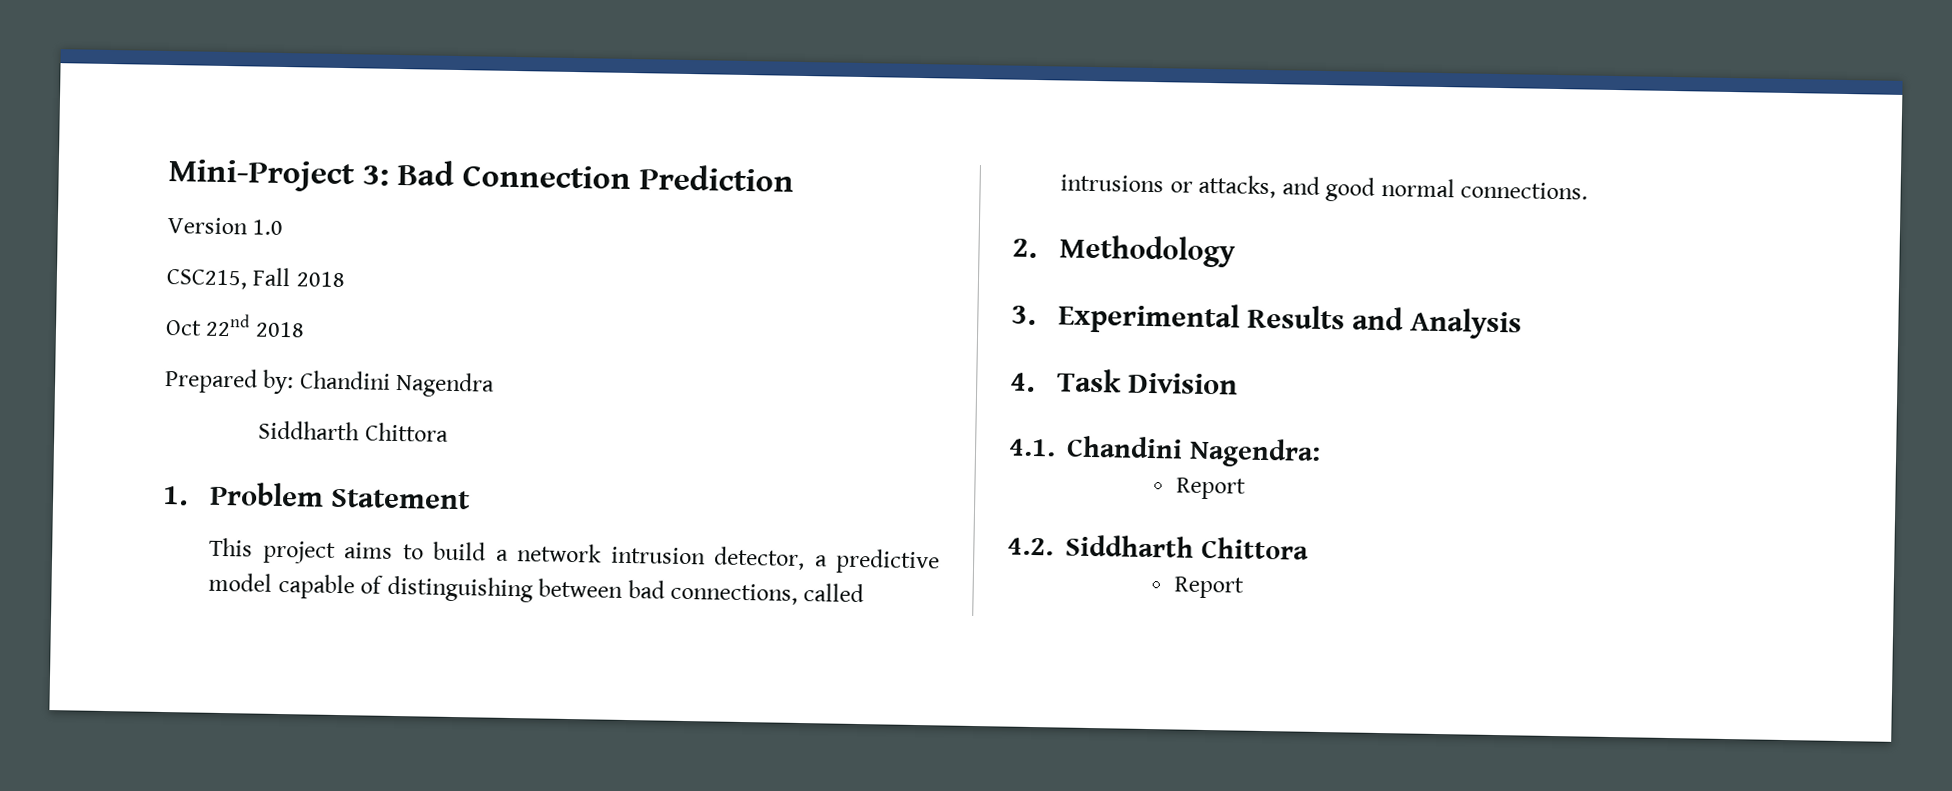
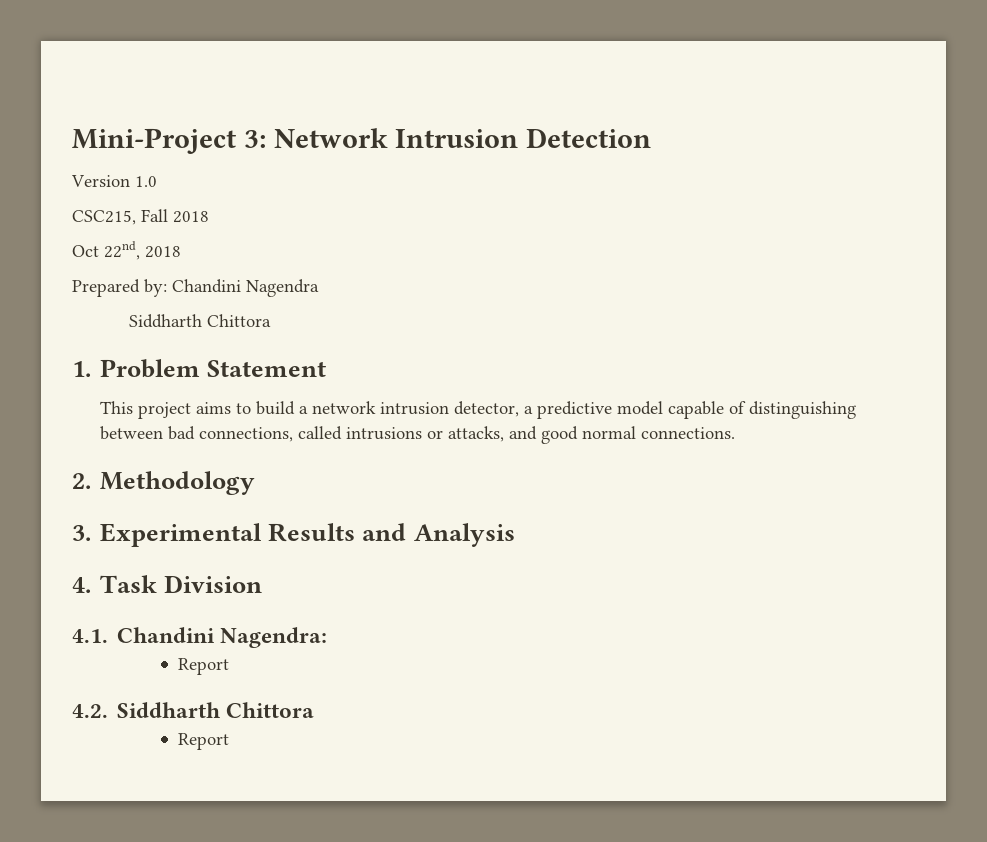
- Mini-Project 3: Bad Connection Prediction
+ Mini-Project 3: Network Intrusion Detection
- Oct 22nd 2018
+ Oct 22nd, 2018

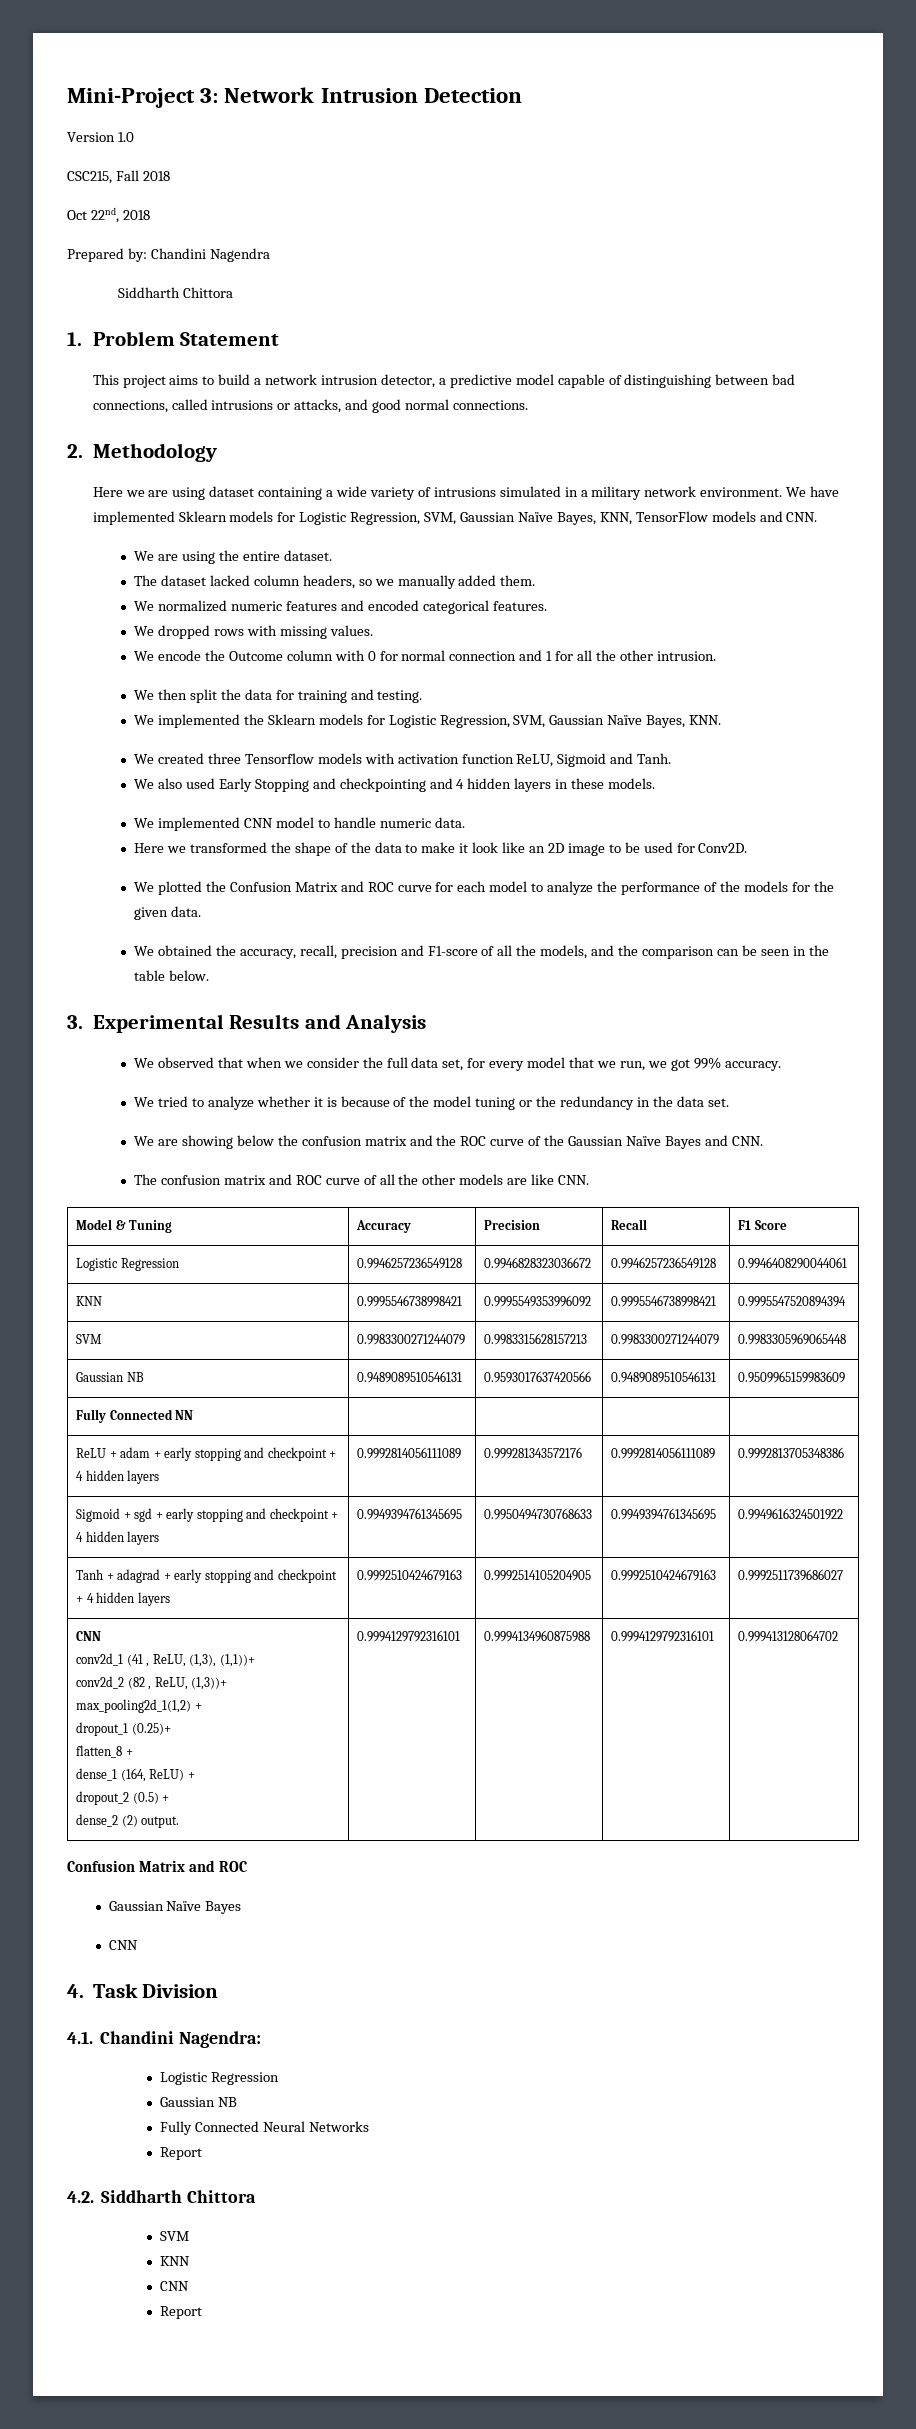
+ Here we are using dataset containing a wide variety of intrusions simulated in a military network environment. We have implemented Sklearn models for Logistic Regression, SVM, Gaussian Naïve Bayes, KNN, TensorFlow models and CNN.
+ We are using the entire dataset.
+ The dataset lacked column headers, so we manually added them.
+ We normalized numeric features and encoded categorical features.
+ We dropped rows with missing values.
+ We encode the Outcome column with 0 for normal connection and 1 for all the other intrusion.
+ We then split the data for training and testing.
+ We implemented the Sklearn models for Logistic Regression, SVM, Gaussian Naïve Bayes, KNN.
+ We created three Tensorflow models with activation function ReLU, Sigmoid and Tanh.
+ We also used Early Stopping and checkpointing and 4 hidden layers in these models.
+ We implemented CNN model to handle numeric data.
+ Here we transformed the shape of the data to make it look like an 2D image to be used for Conv2D.
+ We plotted the Confusion Matrix and ROC curve for each model to analyze the performance of the models for the given data.
+ We obtained the accuracy, recall, precision and F1-score of all the models, and the comparison can be seen in the table below.
+ We observed that when we consider the full data set, for every model that we run, we got 99% accuracy.
+ We tried to analyze whether it is because of the model tuning or the redundancy in the data set.
+ We are showing below the confusion matrix and the ROC curve of the Gaussian Naïve Bayes and CNN.
+ The confusion matrix and ROC curve of all the other models are like CNN.
+ Model & Tuning | Accuracy | Precision | Recall | F1 Score
+ Logistic Regression | 0.9946257236549128 | 0.9946828323036672 | 0.9946257236549128 | 0.9946408290044061
+ KNN | 0.9995546738998421 | 0.9995549353996092 | 0.9995546738998421 | 0.9995547520894394
+ SVM | 0.9983300271244079 | 0.9983315628157213 | 0.9983300271244079 | 0.9983305969065448
+ Gaussian NB | 0.9489089510546131 | 0.9593017637420566 | 0.9489089510546131 | 0.9509965159983609
+ Fully Connected NN | | | |
+ ReLU + adam + early stopping and checkpoint + 4 hidden layers | 0.9992814056111089 | 0.999281343572176 | 0.9992814056111089 | 0.9992813705348386
+ Sigmoid + sgd + early stopping and checkpoint + 4 hidden layers | 0.9949394761345695 | 0.9950494730768633 | 0.9949394761345695 | 0.9949616324501922
+ Tanh + adagrad + early stopping and checkpoint + 4 hidden layers | 0.9992510424679163 | 0.9992514105204905 | 0.9992510424679163 | 0.9992511739686027
+ CNN
+ conv2d_1 (41 , ReLU, (1,3), (1,1))+
+ conv2d_2 (82 , ReLU, (1,3))+ max_pooling2d_1(1,2) +
+ dropout_1 (0.25)+
+ flatten_8 +
+ dense_1 (164, ReLU) +
+ dropout_2 (0.5) +
+ dense_2 (2) output. | 0.9994129792316101 | 0.9994134960875988 | 0.9994129792316101 | 0.999413128064702
+ Confusion Matrix and ROC
+ Gaussian Naïve Bayes
+ CNN
  4.1. Chandini Nagendra:
+ Logistic Regression
+ Gaussian NB
+ Fully Connected Neural Networks
  4.2. Siddharth Chittora
+ SVM
+ KNN
+ CNN

